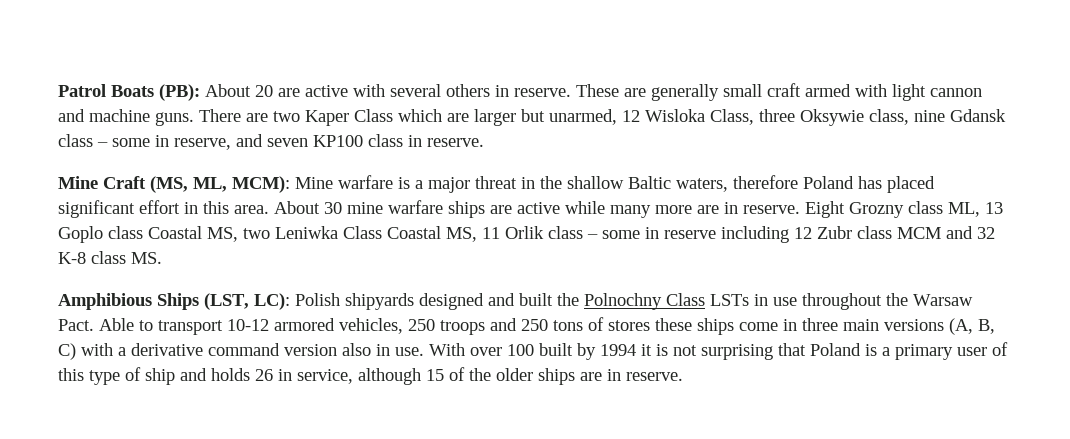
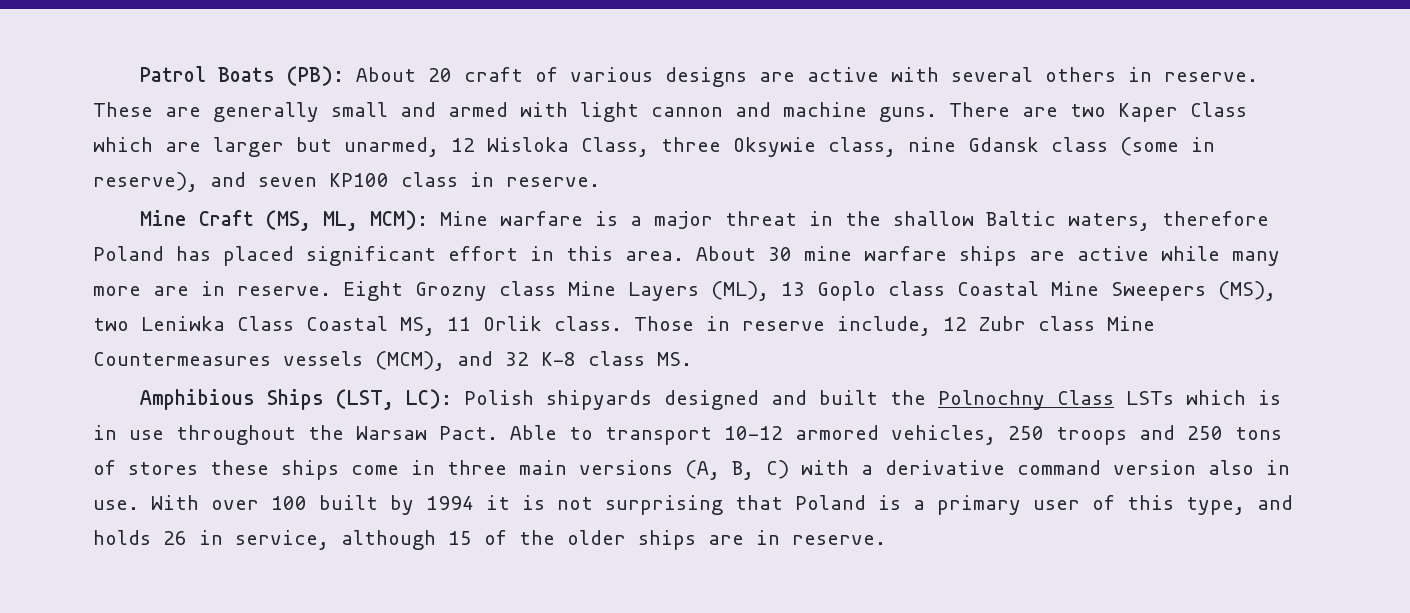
- Patrol Boats (PB): About 20 are active with several others in reserve.
+ Patrol Boats (PB): About 20 craft of various designs are active with several others in reserve.
- These are generally small craft armed with light cannon and machine guns.
+ These are generally small and armed with light cannon and machine guns.
- There are two Kaper Class which are larger but unarmed, 12 Wisloka Class, three Oksywie class, nine Gdansk class – some in reserve, and seven KP100 class in reserve.
+ There are two Kaper Class which are larger but unarmed, 12 Wisloka Class, three Oksywie class, nine Gdansk class (some in reserve), and seven KP100 class in reserve.
- Eight Grozny class ML, 13 Goplo class Coastal MS, two Leniwka Class Coastal MS, 11 Orlik class – some in reserve including 12 Zubr class MCM and 32 K-8 class MS.
+ Eight Grozny class Mine Layers (ML), 13 Goplo class Coastal Mine Sweepers (MS), two Leniwka Class Coastal MS, 11 Orlik class. Those in reserve include, 12 Zubr class Mine Countermeasures vessels (MCM), and 32 K-8 class MS.
- Amphibious Ships (LST, LC): Polish shipyards designed and built the Polnochny Class LSTs in use throughout the Warsaw Pact.
+ Amphibious Ships (LST, LC): Polish shipyards designed and built the Polnochny Class LSTs which is in use throughout the Warsaw Pact.
- With over 100 built by 1994 it is not surprising that Poland is a primary user of this type of ship and holds 26 in service, although 15 of the older ships are in reserve.
+ With over 100 built by 1994 it is not surprising that Poland is a primary user of this type, and holds 26 in service, although 15 of the older ships are in reserve.

